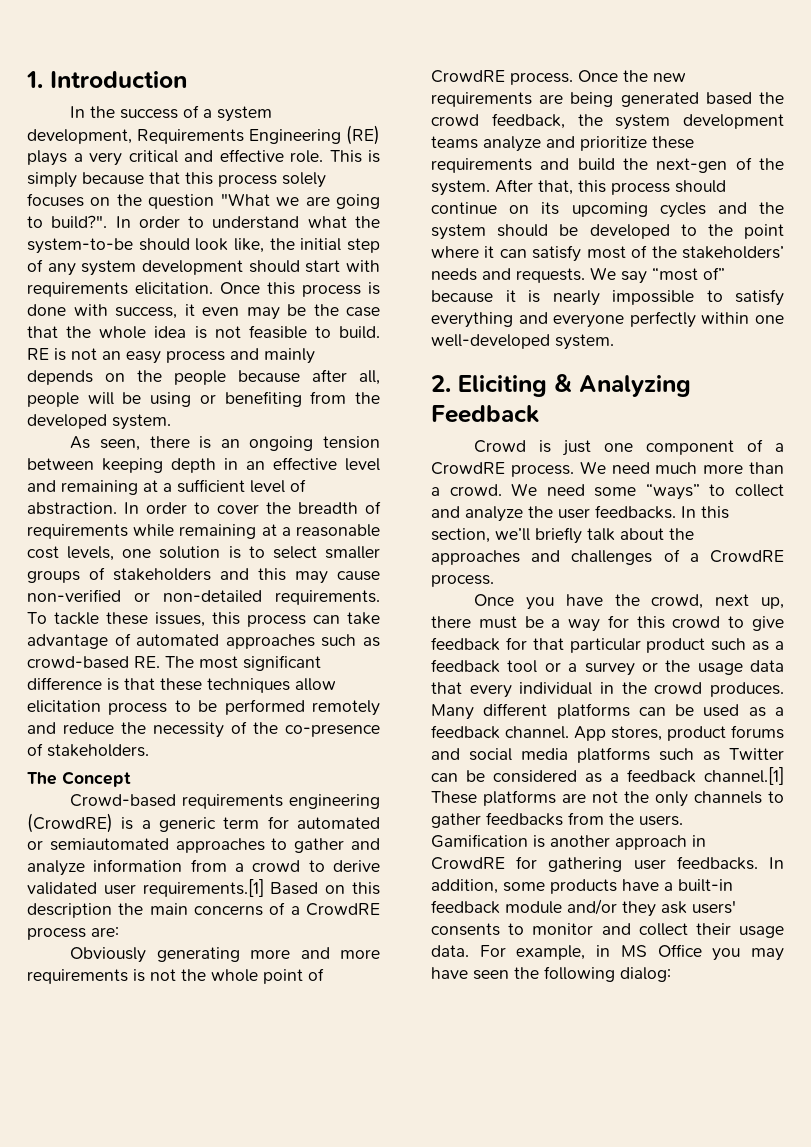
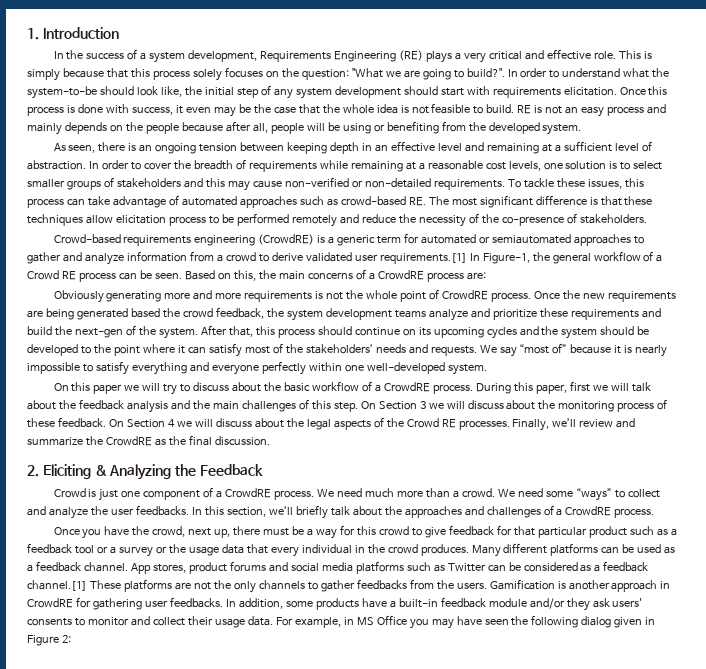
- This is simply because that this process solely focuses on the question "What we are going to build?".
+ This is simply because that this process solely focuses on the question: "What we are going to build?".
- The Concept
- Crowd-based requirements engineering (CrowdRE) is a generic term for automated or semiautomated approaches to gather and analyze information from a crowd to derive validated user requirements.[1] Based on this description the main concerns of a CrowdRE process are:
+ Crowd-based requirements engineering (CrowdRE) is a generic term for automated or semiautomated approaches to gather and analyze information from a crowd to derive validated user requirements.[1] In Figure-1, the general workflow of a Crowd RE process can be seen. Based on this, the main concerns of a CrowdRE process are:
+ On this paper we will try to discuss about the basic workflow of a CrowdRE process. During this paper, first we will talk about the feedback analysis and the main challenges of this step. On Section 3 we will discuss about the monitoring process of these feedback. On Section 4 we will discuss about the legal aspects of the Crowd RE processes. Finally, we’ll review and summarize the CrowdRE as the final discussion.
- 2. Eliciting & Analyzing Feedback
+ 2. Eliciting & Analyzing the Feedback
- For example, in MS Office you may have seen the following dialog:
+ For example, in MS Office you may have seen the following dialog given in Figure 2:

